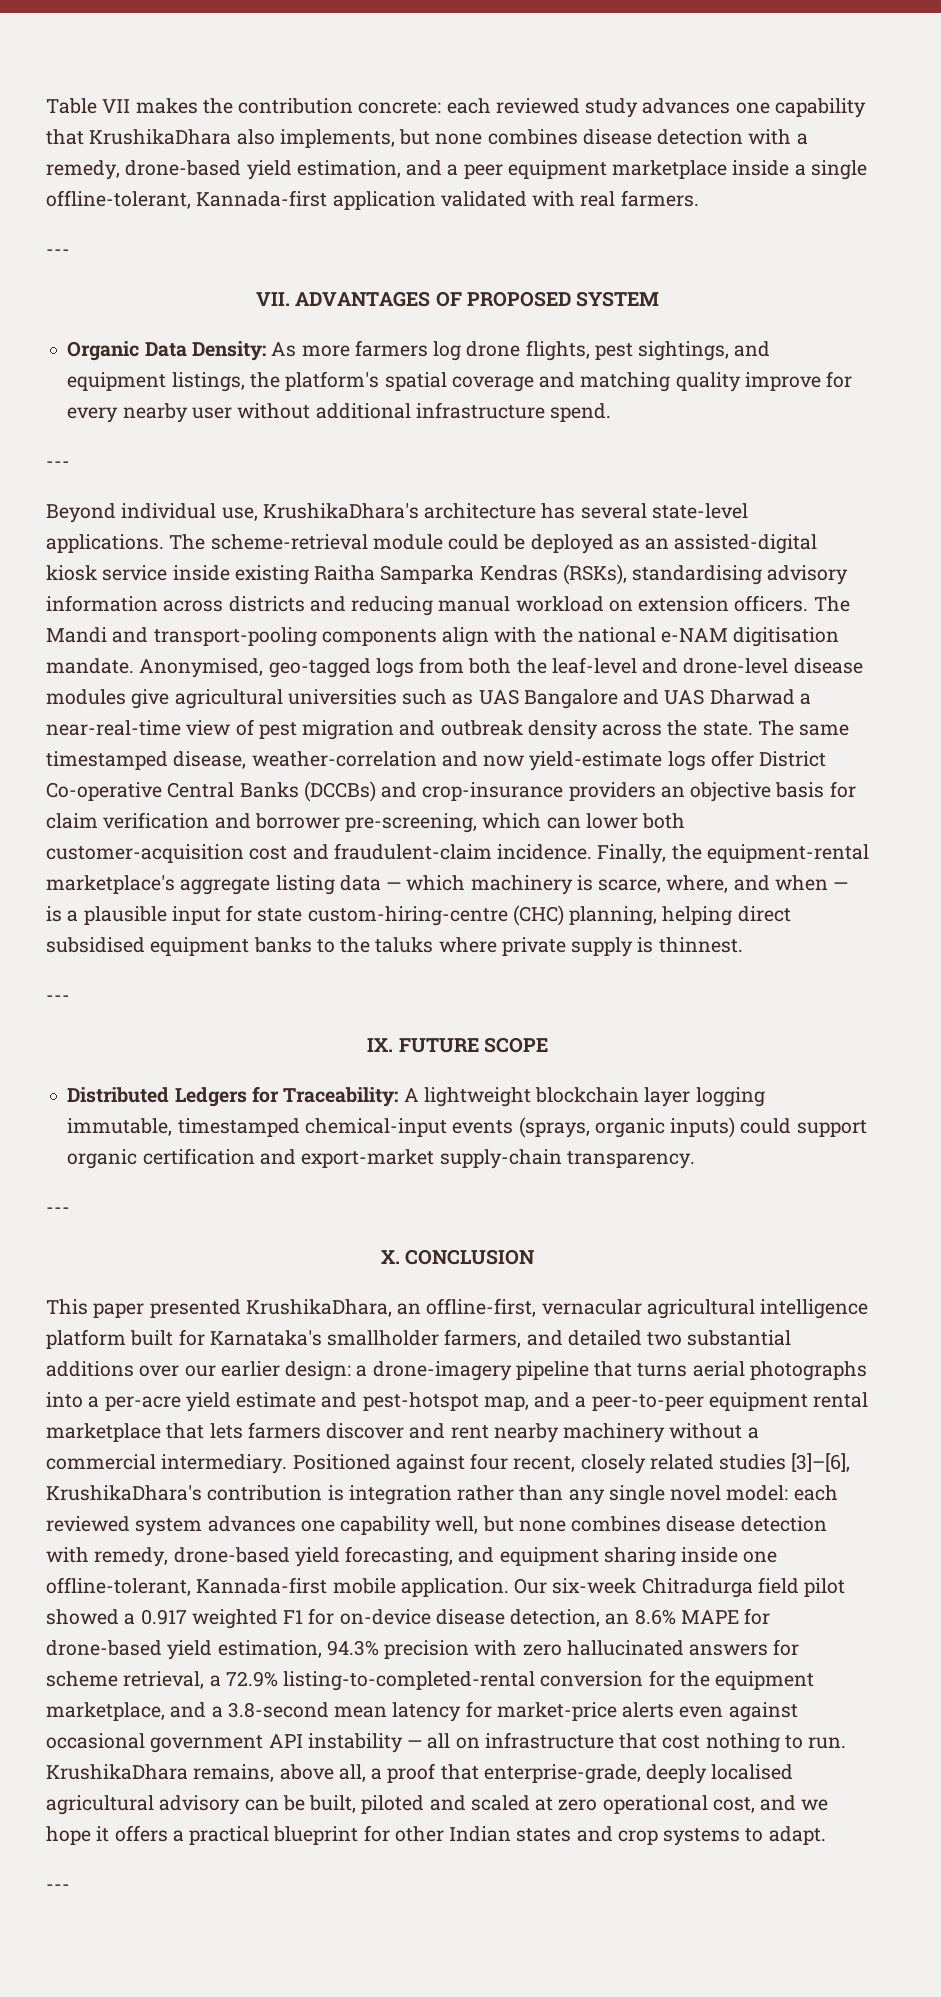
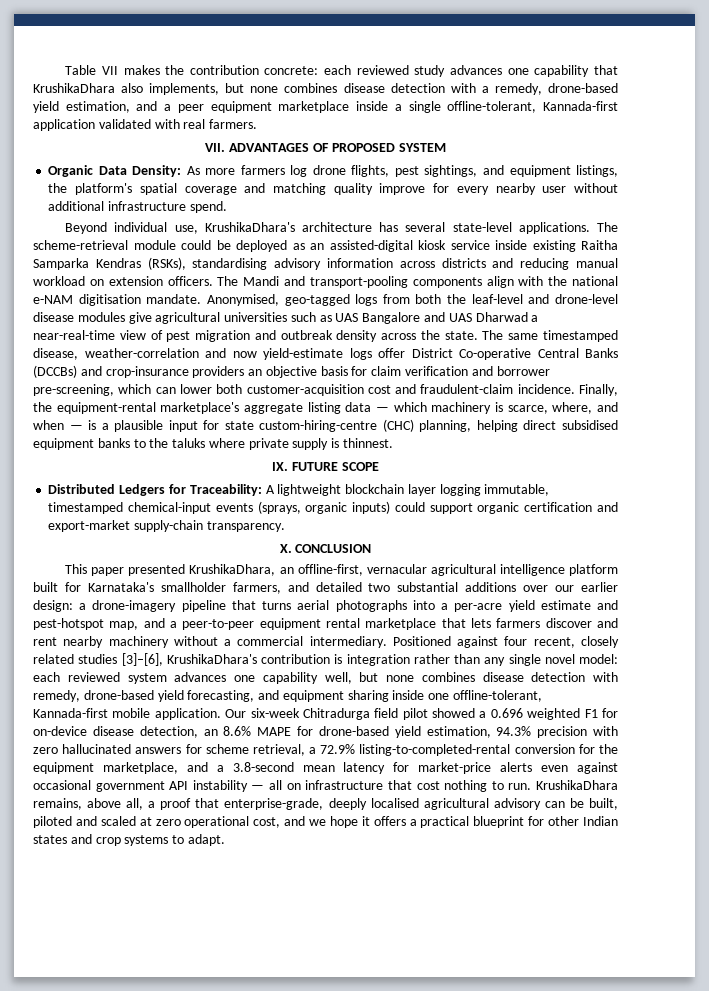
  Table VII makes the contribution concrete: each reviewed study advances one capability that KrushikaDhara also implements, but none combines disease detection with a remedy, drone-based yield estimation, and a peer equipment marketplace inside a single offline-tolerant, Kannada-first application validated with real farmers.
- ---
  Organic Data Density: As more farmers log drone flights, pest sightings, and equipment listings, the platform's spatial coverage and matching quality improve for every nearby user without additional infrastructure spend.
- ---
  Finally, the equipment-rental marketplace's aggregate listing data — which machinery is scarce, where, and when — is a plausible input for state custom-hiring-centre (CHC) planning, helping direct subsidised equipment banks to the taluks where private supply is thinnest.
- ---
  Distributed Ledgers for Traceability: A lightweight blockchain layer logging immutable, timestamped chemical-input events (sprays, organic inputs) could support organic certification and export-market supply-chain transparency.
- ---
- Our six-week Chitradurga field pilot showed a 0.917 weighted F1 for on-device disease detection, an 8.6% MAPE for drone-based yield estimation, 94.3% precision with zero hallucinated answers for scheme retrieval, a 72.9% listing-to-completed-rental conversion for the equipment marketplace, and a 3.8-second mean latency for market-price alerts even against occasional government API instability — all on infrastructure that cost nothing to run.
+ Our six-week Chitradurga field pilot showed a 0.696 weighted F1 for on-device disease detection, an 8.6% MAPE for drone-based yield estimation, 94.3% precision with zero hallucinated answers for scheme retrieval, a 72.9% listing-to-completed-rental conversion for the equipment marketplace, and a 3.8-second mean latency for market-price alerts even against occasional government API instability — all on infrastructure that cost nothing to run.
  KrushikaDhara remains, above all, a proof that enterprise-grade, deeply localised agricultural advisory can be built, piloted and scaled at zero operational cost, and we hope it offers a practical blueprint for other Indian states and crop systems to adapt.
- ---

